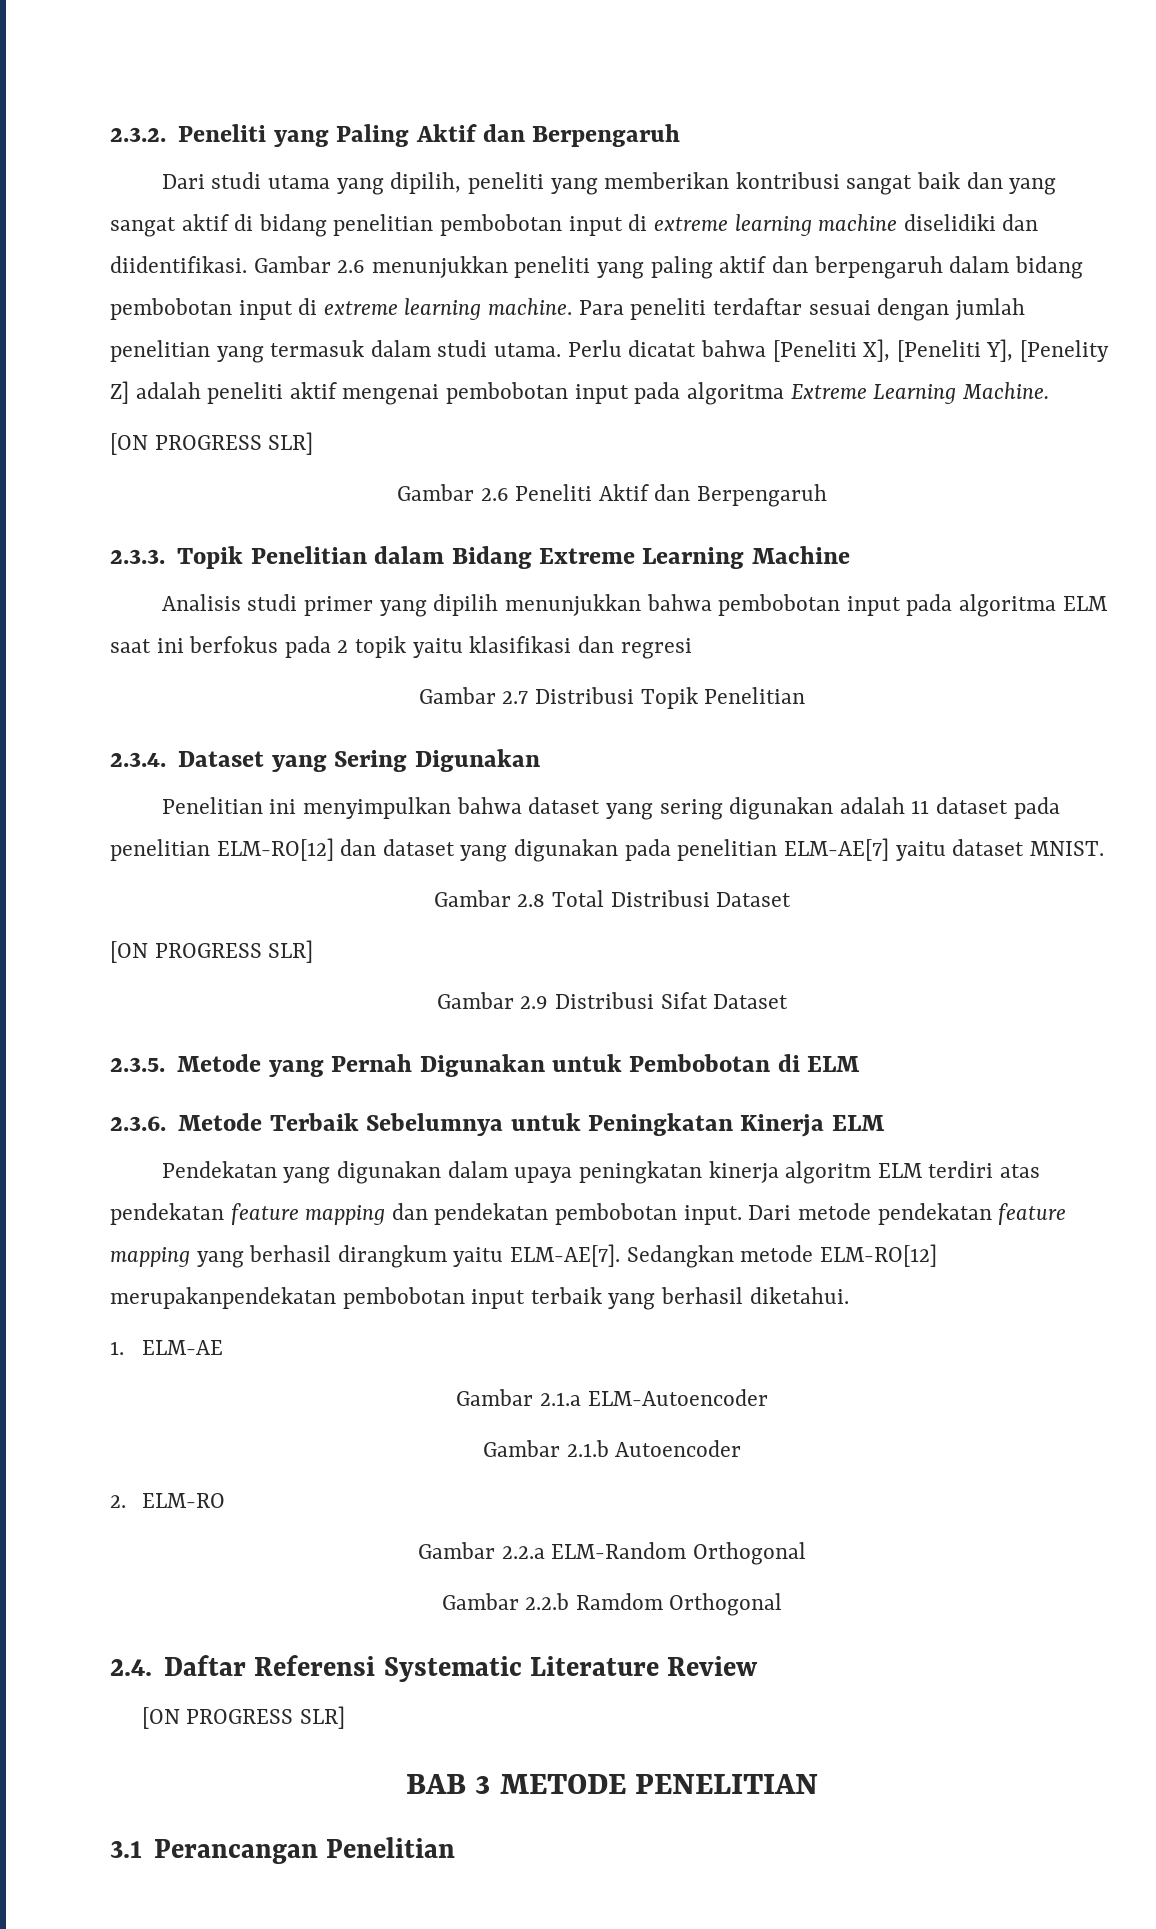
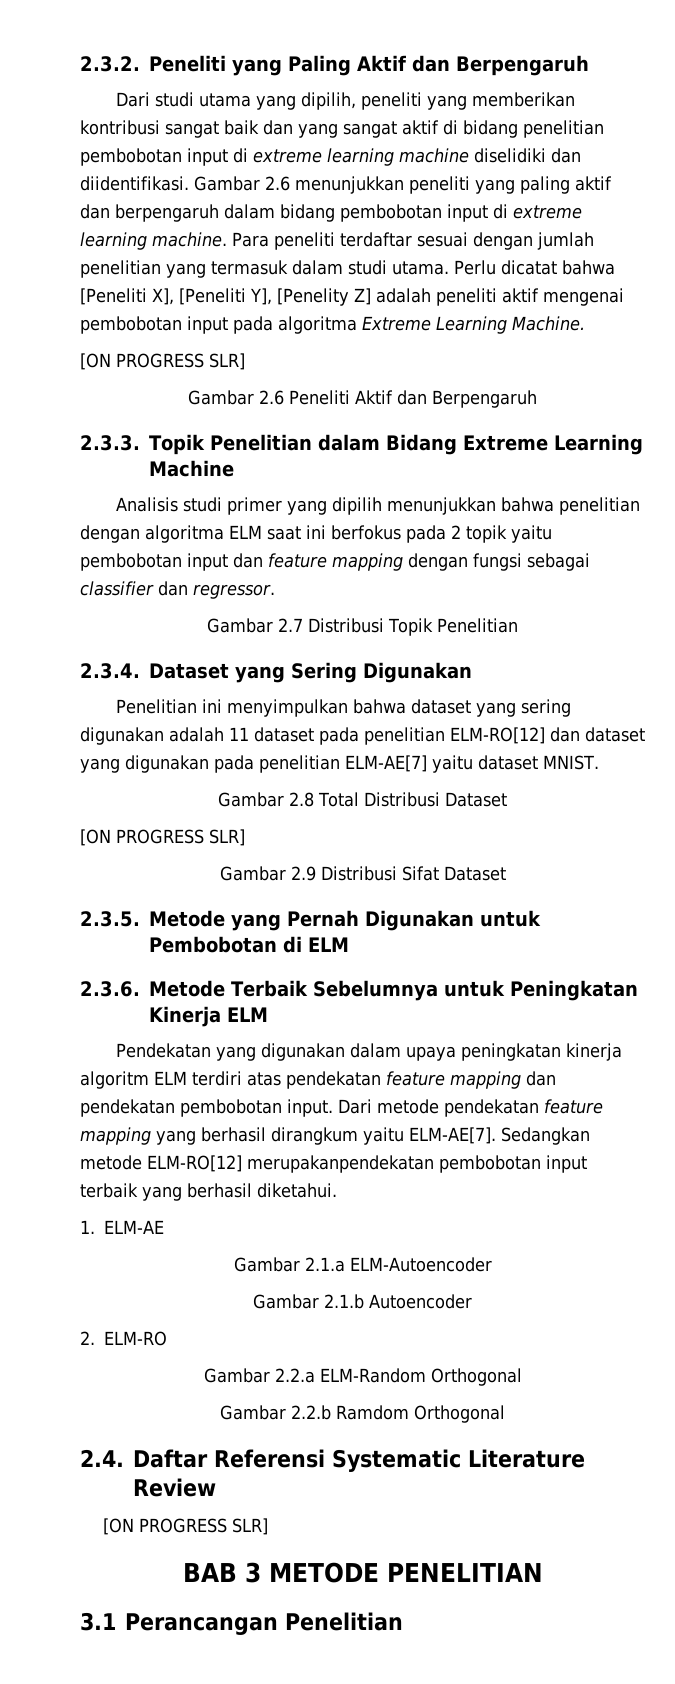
- Analisis studi primer yang dipilih menunjukkan bahwa pembobotan input pada algoritma ELM saat ini berfokus pada 2 topik yaitu klasifikasi dan regresi
+ Analisis studi primer yang dipilih menunjukkan bahwa penelitian dengan algoritma ELM saat ini berfokus pada 2 topik yaitu pembobotan input dan feature mapping dengan fungsi sebagai classifier dan regressor.

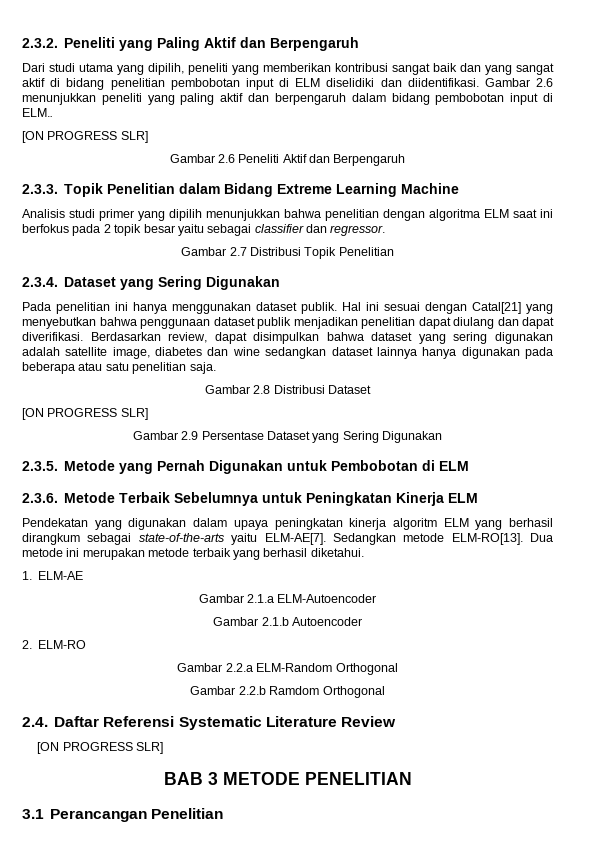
- Dari studi utama yang dipilih, peneliti yang memberikan kontribusi sangat baik dan yang sangat aktif di bidang penelitian pembobotan input di extreme learning machine diselidiki dan diidentifikasi.
+ Dari studi utama yang dipilih, peneliti yang memberikan kontribusi sangat baik dan yang sangat aktif di bidang penelitian pembobotan input di ELM diselidiki dan diidentifikasi.
- Gambar 2.6 menunjukkan peneliti yang paling aktif dan berpengaruh dalam bidang pembobotan input di extreme learning machine. Para peneliti terdaftar sesuai dengan jumlah penelitian yang termasuk dalam studi utama. Perlu dicatat bahwa [Peneliti X], [Peneliti Y], [Penelity Z] adalah peneliti aktif mengenai pembobotan input pada algoritma Extreme Learning Machine.
+ Gambar 2.6 menunjukkan peneliti yang paling aktif dan berpengaruh dalam bidang pembobotan input di ELM..
- Analisis studi primer yang dipilih menunjukkan bahwa penelitian dengan algoritma ELM saat ini berfokus pada 2 topik yaitu pembobotan input dan feature mapping dengan fungsi sebagai classifier dan regressor.
+ Analisis studi primer yang dipilih menunjukkan bahwa penelitian dengan algoritma ELM saat ini berfokus pada 2 topik besar yaitu sebagai classifier dan regressor.
- Penelitian ini menyimpulkan bahwa dataset yang sering digunakan adalah 11 dataset pada penelitian ELM-RO[12] dan dataset yang digunakan pada penelitian ELM-AE[7] yaitu dataset MNIST.
+ Pada penelitian ini hanya menggunakan dataset publik. Hal ini sesuai dengan Catal[21] yang menyebutkan bahwa penggunaan dataset publik menjadikan penelitian dapat diulang dan dapat diverifikasi. Berdasarkan review, dapat disimpulkan bahwa dataset yang sering digunakan adalah satellite image, diabetes dan wine sedangkan dataset lainnya hanya digunakan pada beberapa atau satu penelitian saja.
- Gambar 2.8 Total Distribusi Dataset
+ Gambar 2.8 Distribusi Dataset
- Gambar 2.9 Distribusi Sifat Dataset
+ Gambar 2.9 Persentase Dataset yang Sering Digunakan
- Pendekatan yang digunakan dalam upaya peningkatan kinerja algoritm ELM terdiri atas pendekatan feature mapping dan pendekatan pembobotan input. Dari metode pendekatan feature mapping yang berhasil dirangkum yaitu ELM-AE[7].
+ Pendekatan yang digunakan dalam upaya peningkatan kinerja algoritm ELM yang berhasil dirangkum sebagai state-of-the-arts yaitu ELM-AE[7].
- Sedangkan metode ELM-RO[12] merupakanpendekatan pembobotan input terbaik yang berhasil diketahui.
+ Sedangkan metode ELM-RO[13]. Dua metode ini merupakan metode terbaik yang berhasil diketahui.

